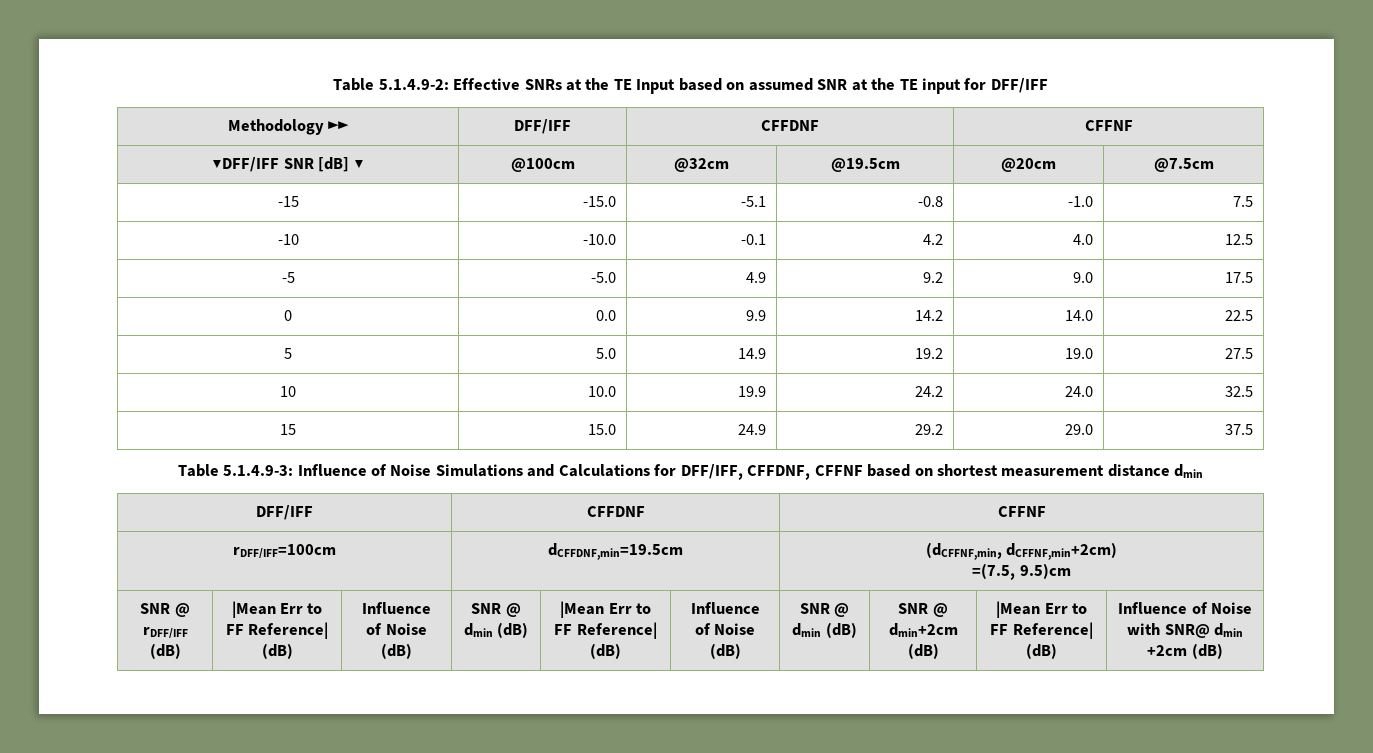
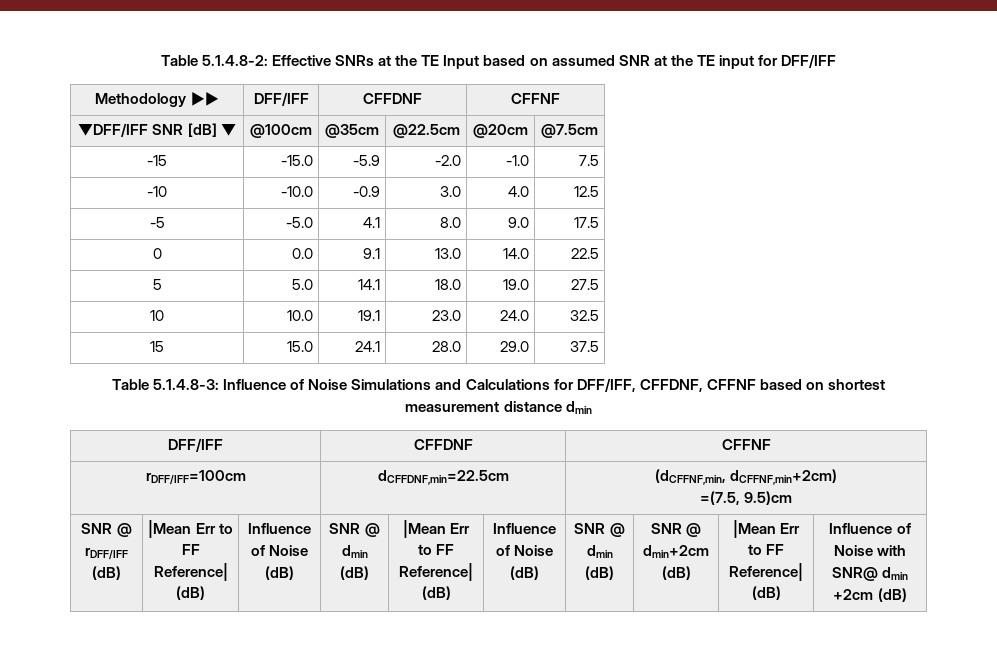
- Table 5.1.4.9-2: Effective SNRs at the TE Input based on assumed SNR at the TE input for DFF/IFF
+ Table 5.1.4.8-2: Effective SNRs at the TE Input based on assumed SNR at the TE input for DFF/IFF
- ▼DFF/IFF SNR [dB] ▼ | @100cm | @32cm | @19.5cm | @20cm | @7.5cm
+ ▼DFF/IFF SNR [dB] ▼ | @100cm | @35cm | @22.5cm | @20cm | @7.5cm
- -15 | -15.0 | -5.1 | -0.8 | -1.0 | 7.5
+ -15 | -15.0 | -5.9 | -2.0 | -1.0 | 7.5
- -10 | -10.0 | -0.1 | 4.2 | 4.0 | 12.5
+ -10 | -10.0 | -0.9 | 3.0 | 4.0 | 12.5
- -5 | -5.0 | 4.9 | 9.2 | 9.0 | 17.5
+ -5 | -5.0 | 4.1 | 8.0 | 9.0 | 17.5
- 0 | 0.0 | 9.9 | 14.2 | 14.0 | 22.5
+ 0 | 0.0 | 9.1 | 13.0 | 14.0 | 22.5
- 5 | 5.0 | 14.9 | 19.2 | 19.0 | 27.5
+ 5 | 5.0 | 14.1 | 18.0 | 19.0 | 27.5
- 10 | 10.0 | 19.9 | 24.2 | 24.0 | 32.5
+ 10 | 10.0 | 19.1 | 23.0 | 24.0 | 32.5
- 15 | 15.0 | 24.9 | 29.2 | 29.0 | 37.5
+ 15 | 15.0 | 24.1 | 28.0 | 29.0 | 37.5
- Table 5.1.4.9-3: Influence of Noise Simulations and Calculations for DFF/IFF, CFFDNF, CFFNF based on shortest measurement distance dmin
+ Table 5.1.4.8-3: Influence of Noise Simulations and Calculations for DFF/IFF, CFFDNF, CFFNF based on shortest measurement distance dmin
- rDFF/IFF=100cm | dCFFDNF,min=19.5cm | (dCFFNF,min, dCFFNF,min+2cm)
+ rDFF/IFF=100cm | dCFFDNF,min=22.5cm | (dCFFNF,min, dCFFNF,min+2cm)

